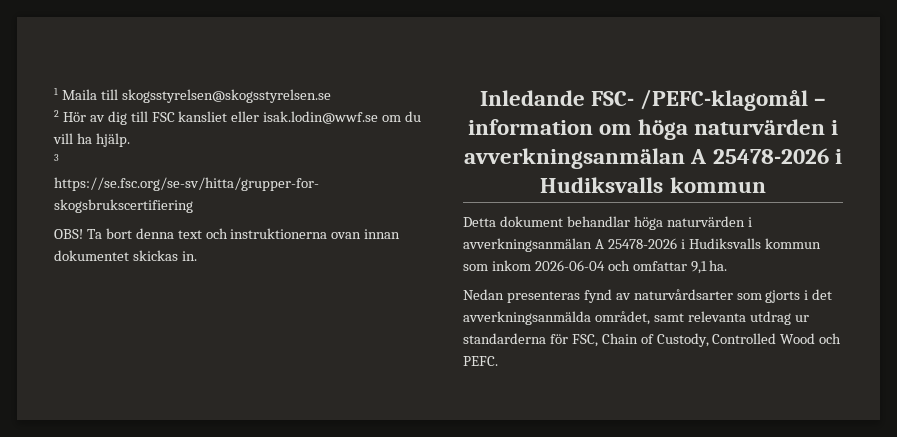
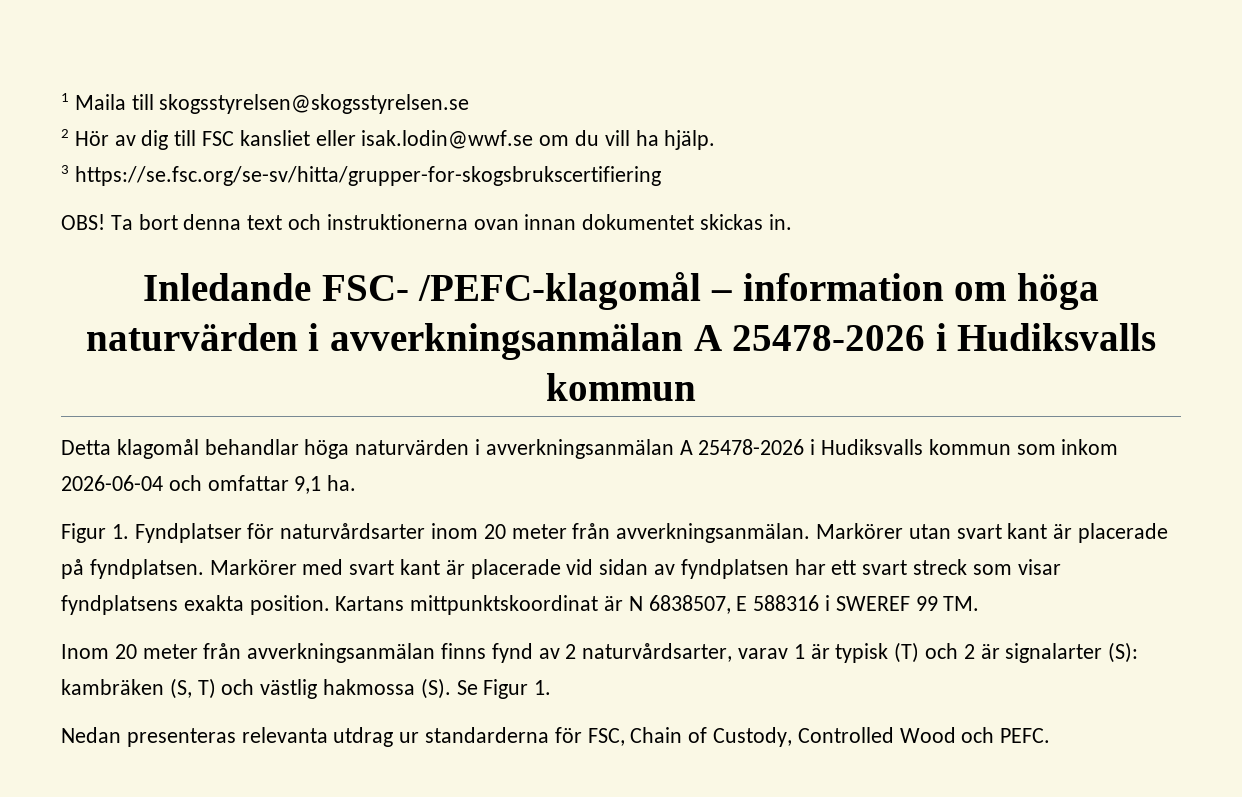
- Detta dokument behandlar höga naturvärden i avverkningsanmälan A 25478-2026 i Hudiksvalls kommun som inkom 2026-06-04 och omfattar 9,1 ha.
+ Detta klagomål behandlar höga naturvärden i avverkningsanmälan A 25478-2026 i Hudiksvalls kommun som inkom 2026-06-04 och omfattar 9,1 ha.
- Nedan presenteras fynd av naturvårdsarter som gjorts i det avverkningsanmälda området, samt relevanta utdrag ur standarderna för FSC, Chain of Custody, Controlled Wood och PEFC.
+ Figur 1. Fyndplatser för naturvårdsarter inom 20 meter från avverkningsanmälan. Markörer utan svart kant är placerade på fyndplatsen. Markörer med svart kant är placerade vid sidan av fyndplatsen har ett svart streck som visar fyndplatsens exakta position. Kartans mittpunktskoordinat är N 6838507, E 588316 i SWEREF 99 TM.
+ Inom 20 meter från avverkningsanmälan finns fynd av 2 naturvårdsarter, varav 1 är typisk (T) och 2 är signalarter (S): kambräken (S, T) och västlig hakmossa (S). Se Figur 1.
+ Nedan presenteras relevanta utdrag ur standarderna för FSC, Chain of Custody, Controlled Wood och PEFC.

